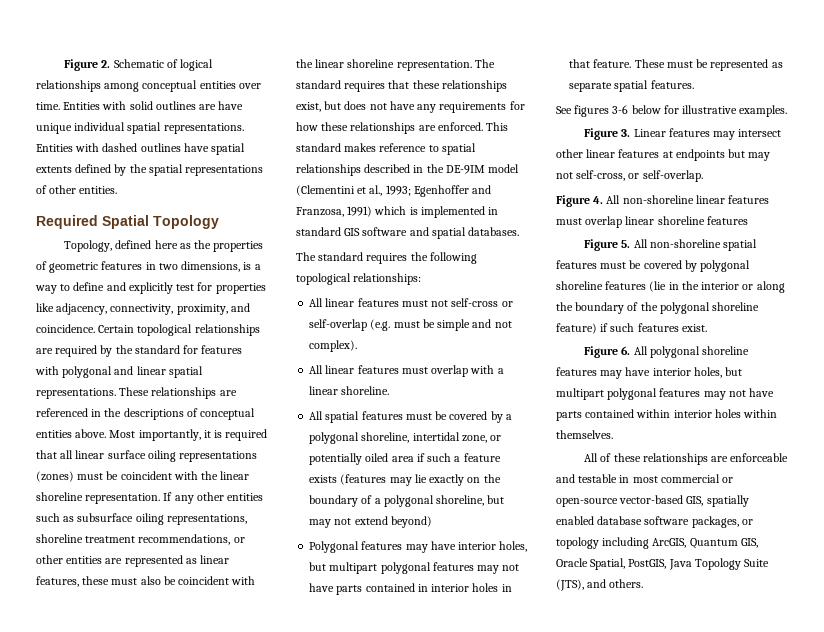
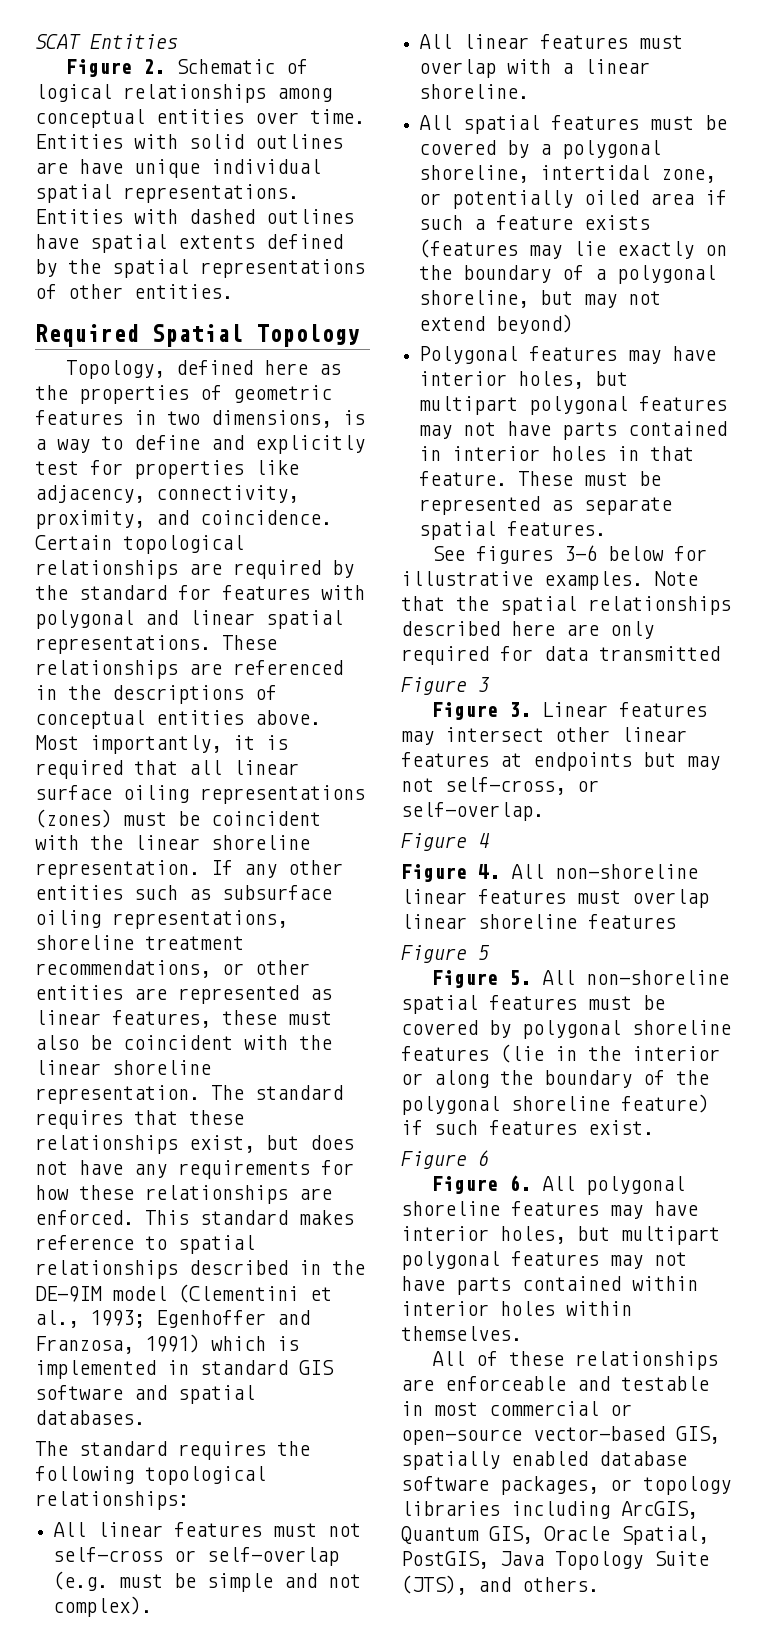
+ SCAT Entities
+ Note that the spatial relationships described here are only required for data transmitted
+ Figure 3
+ Figure 4
+ Figure 5
+ Figure 6
- All of these relationships are enforceable and testable in most commercial or open-source vector-based GIS, spatially enabled database software packages, or topology including ArcGIS, Quantum GIS, Oracle Spatial, PostGIS, Java Topology Suite (JTS), and others.
+ All of these relationships are enforceable and testable in most commercial or open-source vector-based GIS, spatially enabled database software packages, or topology libraries including ArcGIS, Quantum GIS, Oracle Spatial, PostGIS, Java Topology Suite (JTS), and others.

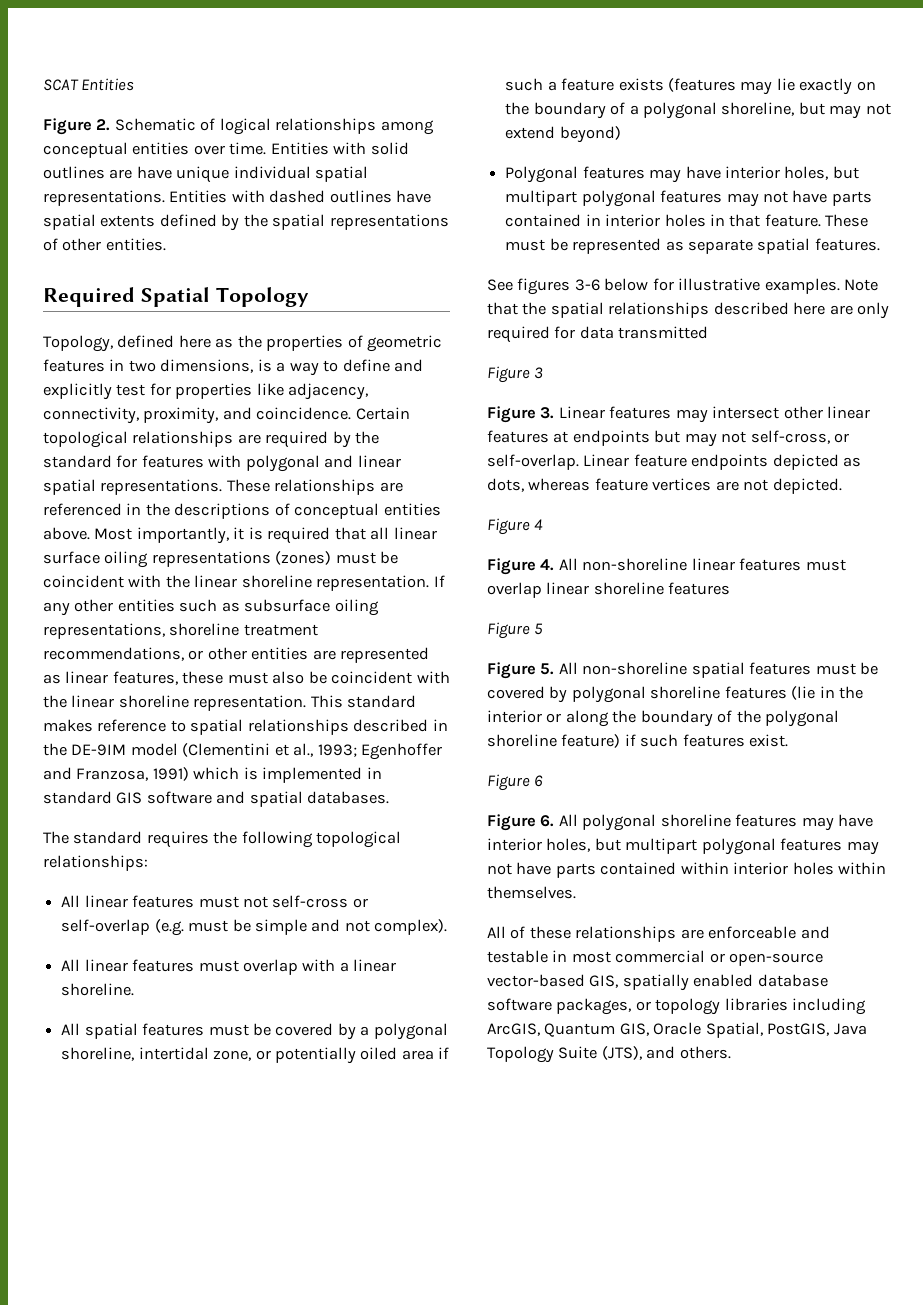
- The standard requires that these relationships exist, but does not have any requirements for how these relationships are enforced.
+ Linear feature endpoints depicted as dots, whereas feature vertices are not depicted.

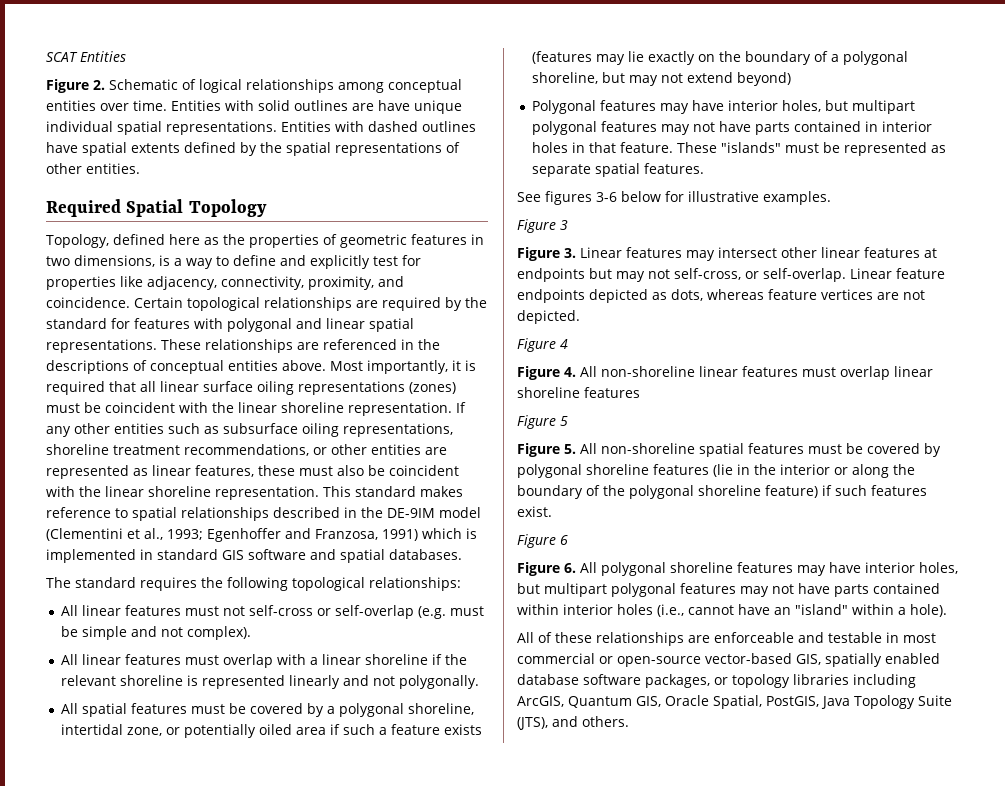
- All linear features must overlap with a linear shoreline.
+ All linear features must overlap with a linear shoreline if the relevant shoreline is represented linearly and not polygonally.
- These must be represented as separate spatial features.
+ These "islands" must be represented as separate spatial features.
- Note that the spatial relationships described here are only required for data transmitted
- Figure 6. All polygonal shoreline features may have interior holes, but multipart polygonal features may not have parts contained within interior holes within themselves.
+ Figure 6. All polygonal shoreline features may have interior holes, but multipart polygonal features may not have parts contained within interior holes (i.e., cannot have an "island" within a hole).

